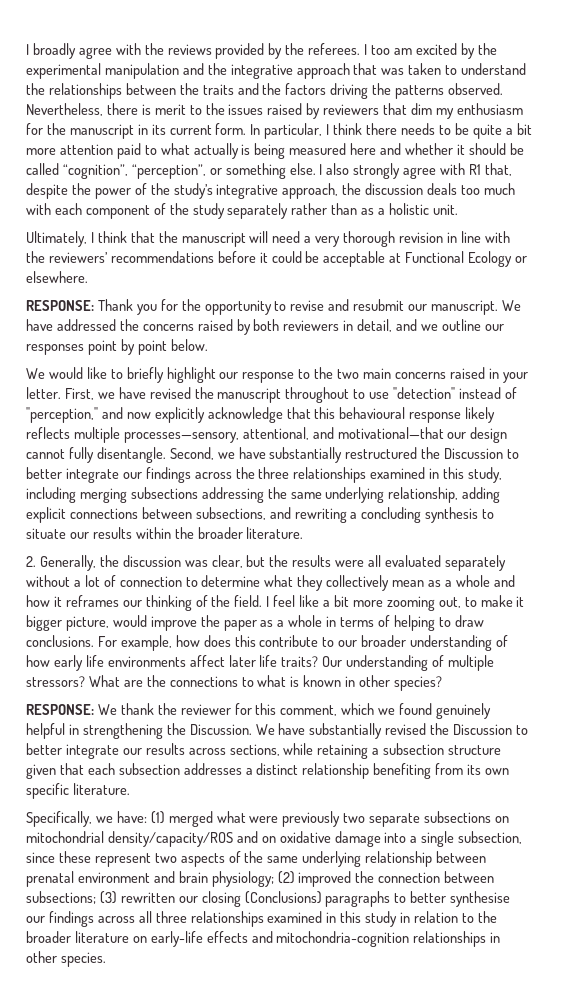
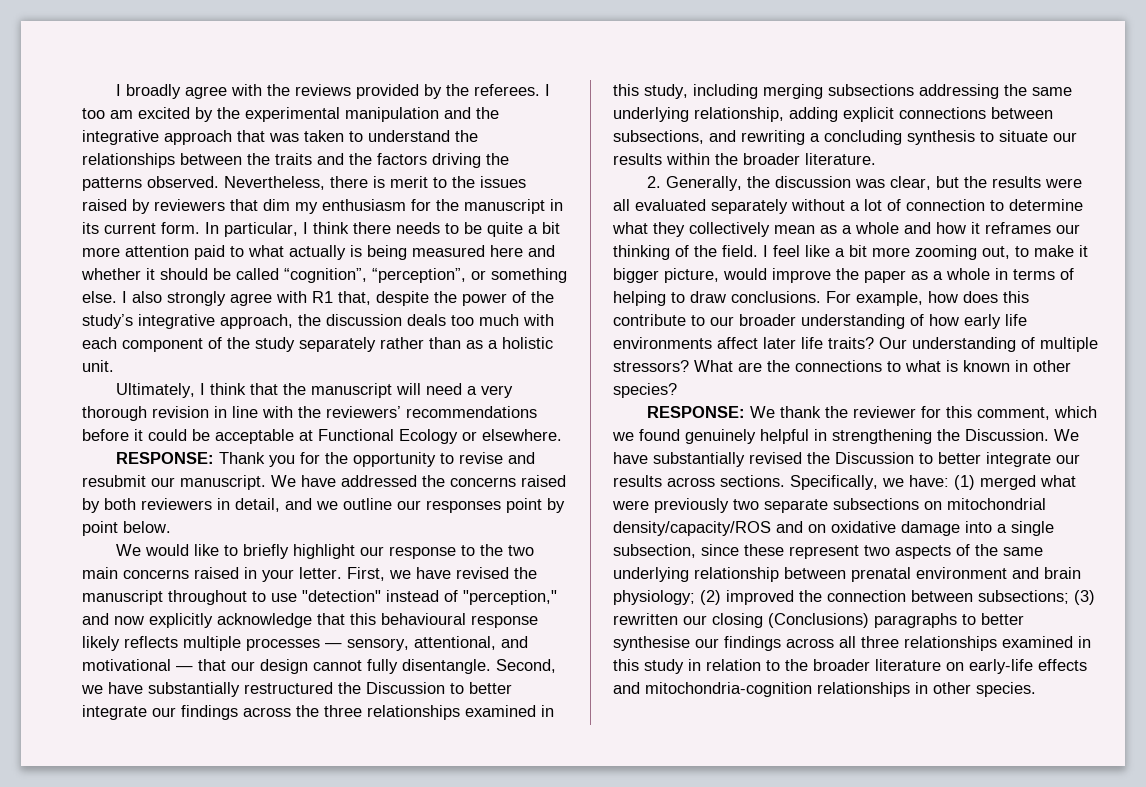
- First, we have revised the manuscript throughout to use "detection" instead of "perception," and now explicitly acknowledge that this behavioural response likely reflects multiple processes—sensory, attentional, and motivational—that our design cannot fully disentangle.
+ First, we have revised the manuscript throughout to use "detection" instead of "perception," and now explicitly acknowledge that this behavioural response likely reflects multiple processes — sensory, attentional, and motivational — that our design cannot fully disentangle.
- We have substantially revised the Discussion to better integrate our results across sections, while retaining a subsection structure given that each subsection addresses a distinct relationship benefiting from its own specific literature.
- Specifically, we have:
+ We have substantially revised the Discussion to better integrate our results across sections. Specifically, we have:

